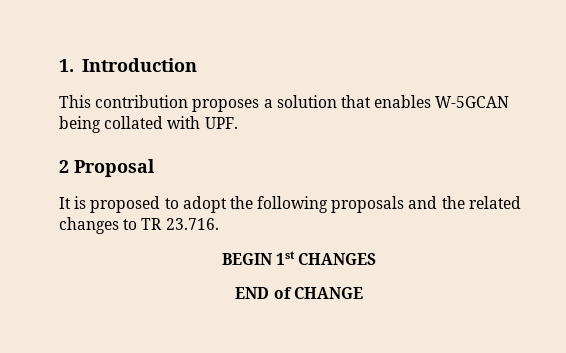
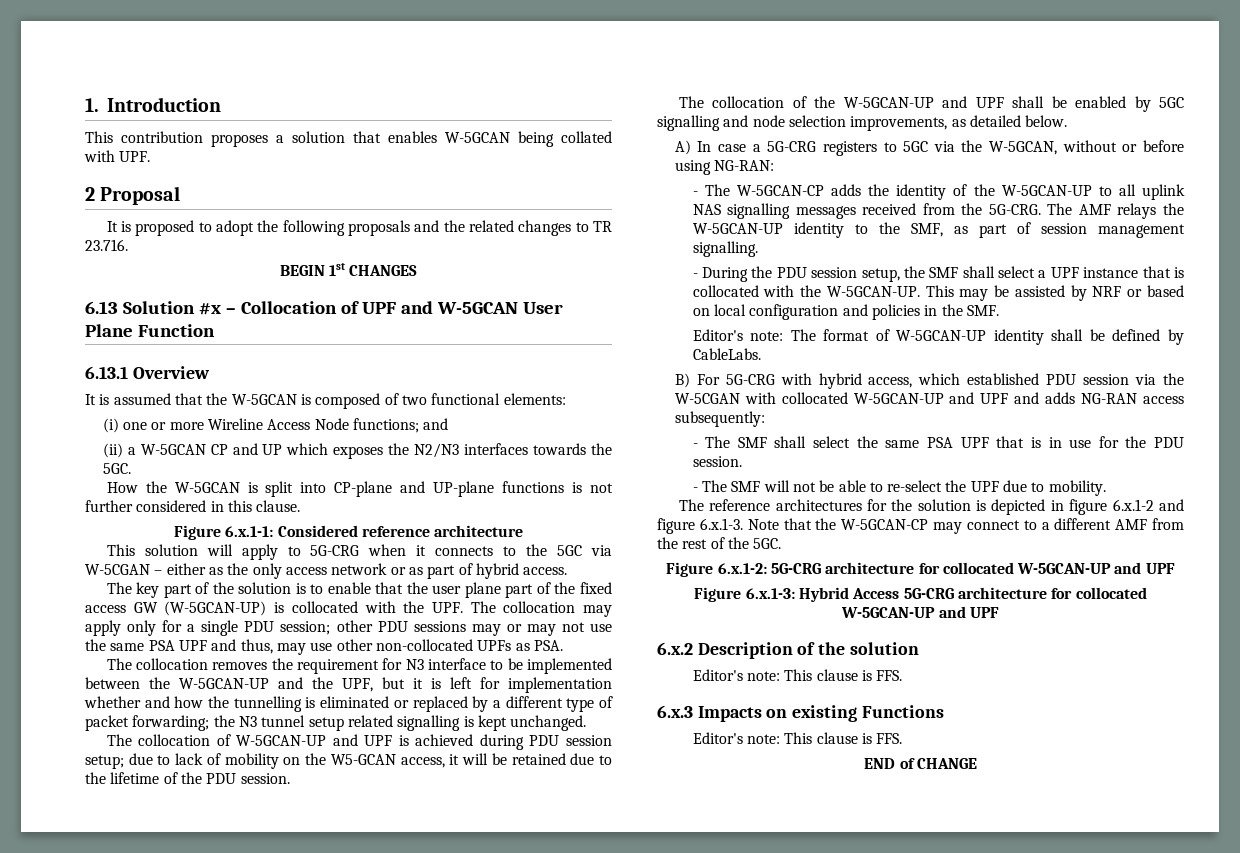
+ 6.13 Solution #x – Collocation of UPF and W-5GCAN User Plane Function
+ 6.13.1 Overview
+ It is assumed that the W-5GCAN is composed of two functional elements:
+ (i) one or more Wireline Access Node functions; and
+ (ii) a W-5GCAN CP and UP which exposes the N2/N3 interfaces towards the 5GC.
+ How the W-5GCAN is split into CP-plane and UP-plane functions is not further considered in this clause.
+ Figure 6.x.1-1: Considered reference architecture
+ This solution will apply to 5G-CRG when it connects to the 5GC via W-5CGAN – either as the only access network or as part of hybrid access.
+ The key part of the solution is to enable that the user plane part of the fixed access GW (W-5GCAN-UP) is collocated with the UPF. The collocation may apply only for a single PDU session; other PDU sessions may or may not use the same PSA UPF and thus, may use other non-collocated UPFs as PSA.
+ The collocation removes the requirement for N3 interface to be implemented between the W-5GCAN-UP and the UPF, but it is left for implementation whether and how the tunnelling is eliminated or replaced by a different type of packet forwarding; the N3 tunnel setup related signalling is kept unchanged.
+ The collocation of W-5GCAN-UP and UPF is achieved during PDU session setup; due to lack of mobility on the W5-GCAN access, it will be retained due to the lifetime of the PDU session.
+ The collocation of the W-5GCAN-UP and UPF shall be enabled by 5GC signalling and node selection improvements, as detailed below.
+ A) In case a 5G-CRG registers to 5GC via the W-5GCAN, without or before using NG-RAN:
+ - The W-5GCAN-CP adds the identity of the W-5GCAN-UP to all uplink NAS signalling messages received from the 5G-CRG. The AMF relays the W-5GCAN-UP identity to the SMF, as part of session management signalling.
+ - During the PDU session setup, the SMF shall select a UPF instance that is collocated with the W-5GCAN-UP. This may be assisted by NRF or based on local configuration and policies in the SMF.
+ Editor's note: The format of W-5GCAN-UP identity shall be defined by CableLabs.
+ B) For 5G-CRG with hybrid access, which established PDU session via the W-5CGAN with collocated W-5GCAN-UP and UPF and adds NG-RAN access subsequently:
+ - The SMF shall select the same PSA UPF that is in use for the PDU session.
+ - The SMF will not be able to re-select the UPF due to mobility.
+ The reference architectures for the solution is depicted in figure 6.x.1-2 and figure 6.x.1-3. Note that the W-5GCAN-CP may connect to a different AMF from the rest of the 5GC.
+ Figure 6.x.1-2: 5G-CRG architecture for collocated W-5GCAN-UP and UPF
+ Figure 6.x.1-3: Hybrid Access 5G-CRG architecture for collocated W-5GCAN-UP and UPF
+ 6.x.2 Description of the solution
+ Editor's note: This clause is FFS.
+ 6.x.3 Impacts on existing Functions
+ Editor's note: This clause is FFS.

